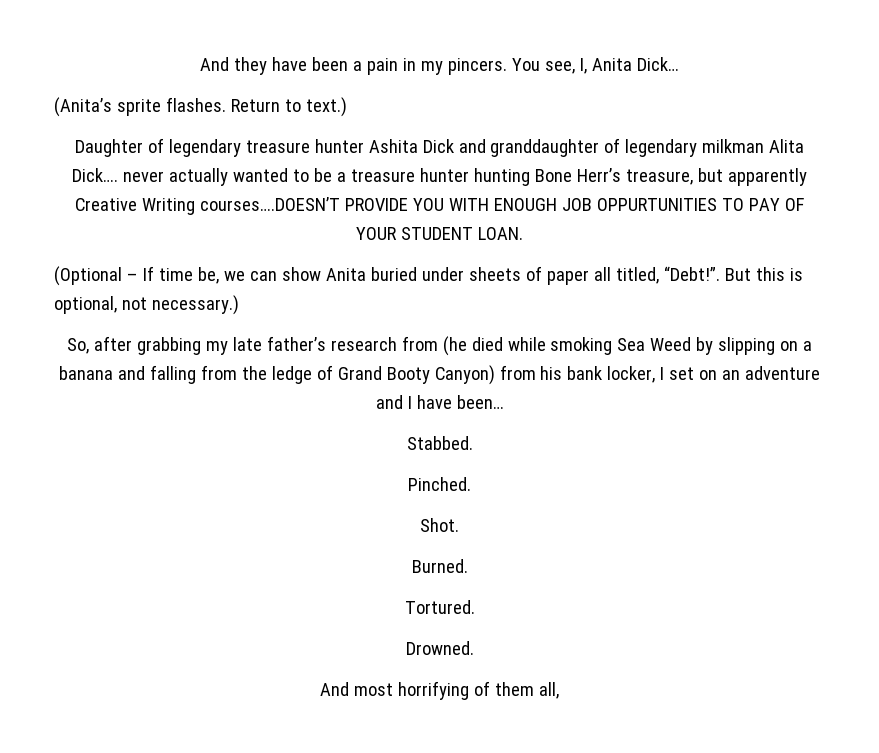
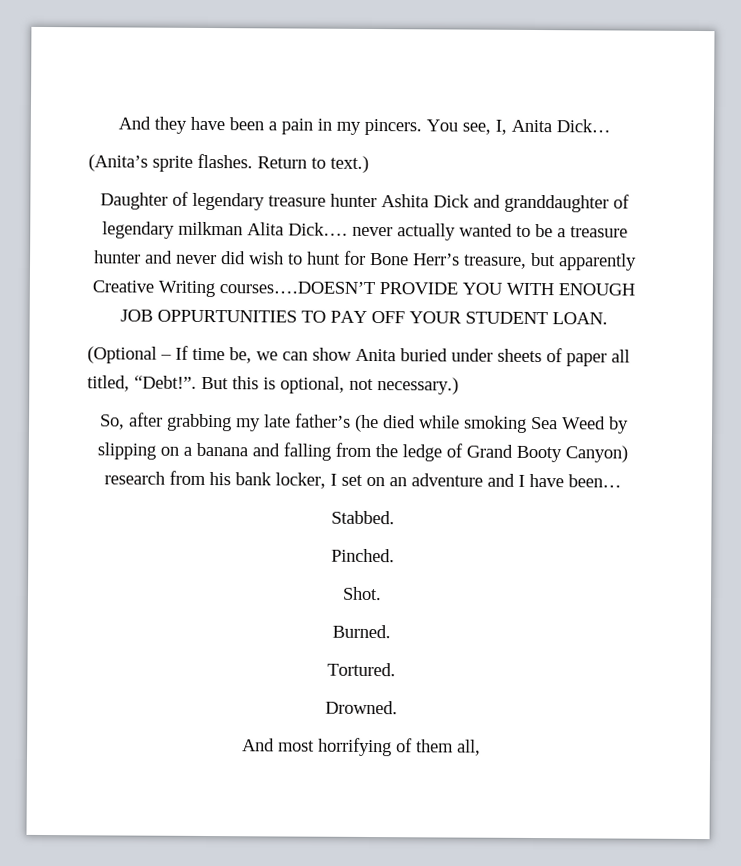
- Daughter of legendary treasure hunter Ashita Dick and granddaughter of legendary milkman Alita Dick…. never actually wanted to be a treasure hunter hunting Bone Herr’s treasure, but apparently Creative Writing courses….DOESN’T PROVIDE YOU WITH ENOUGH JOB OPPURTUNITIES TO PAY OF YOUR STUDENT LOAN.
+ Daughter of legendary treasure hunter Ashita Dick and granddaughter of legendary milkman Alita Dick…. never actually wanted to be a treasure hunter and never did wish to hunt for Bone Herr’s treasure, but apparently Creative Writing courses….DOESN’T PROVIDE YOU WITH ENOUGH JOB OPPURTUNITIES TO PAY OFF YOUR STUDENT LOAN.
- So, after grabbing my late father’s research from (he died while smoking Sea Weed by slipping on a banana and falling from the ledge of Grand Booty Canyon) from his bank locker, I set on an adventure and I have been…
+ So, after grabbing my late father’s (he died while smoking Sea Weed by slipping on a banana and falling from the ledge of Grand Booty Canyon) research from his bank locker, I set on an adventure and I have been…

